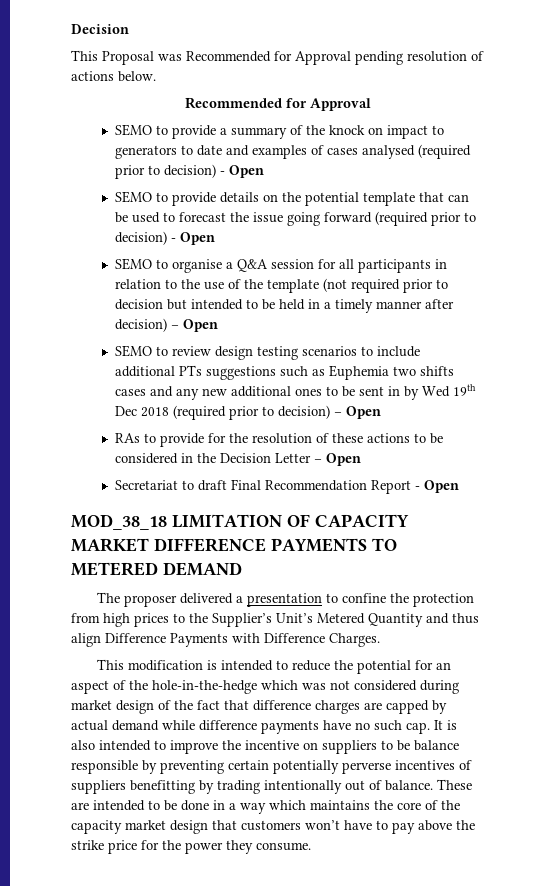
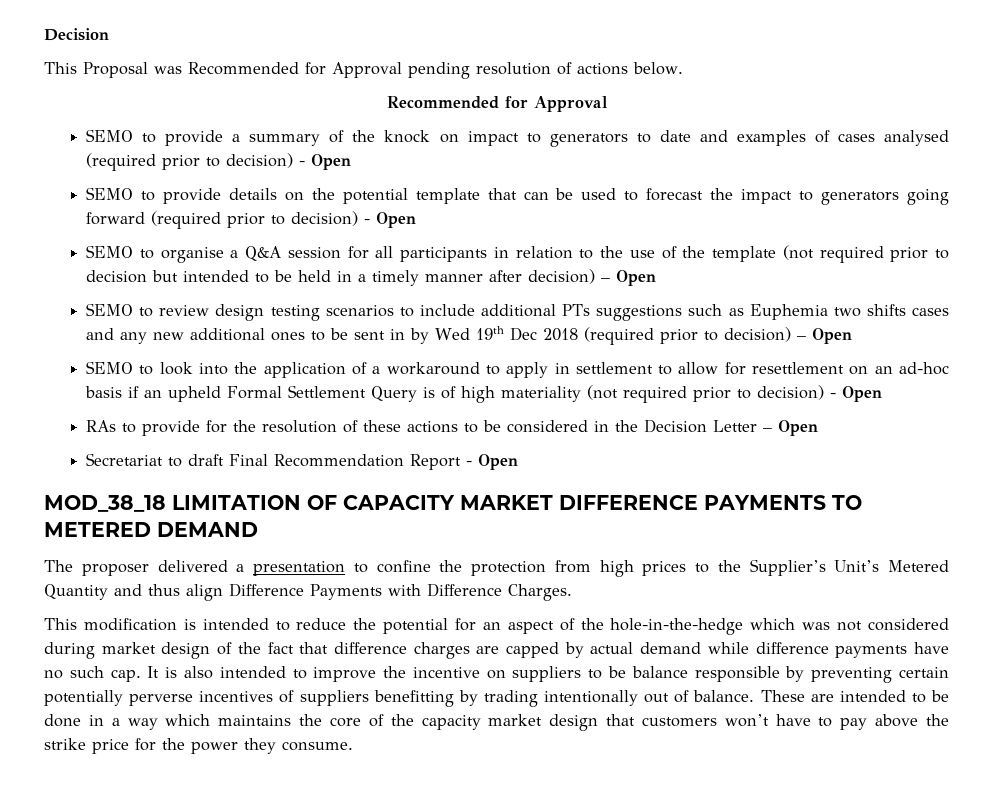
- SEMO to provide details on the potential template that can be used to forecast the issue going forward (required prior to decision) - Open
+ SEMO to provide details on the potential template that can be used to forecast the impact to generators going forward (required prior to decision) - Open
+ SEMO to look into the application of a workaround to apply in settlement to allow for resettlement on an ad-hoc basis if an upheld Formal Settlement Query is of high materiality (not required prior to decision) - Open

